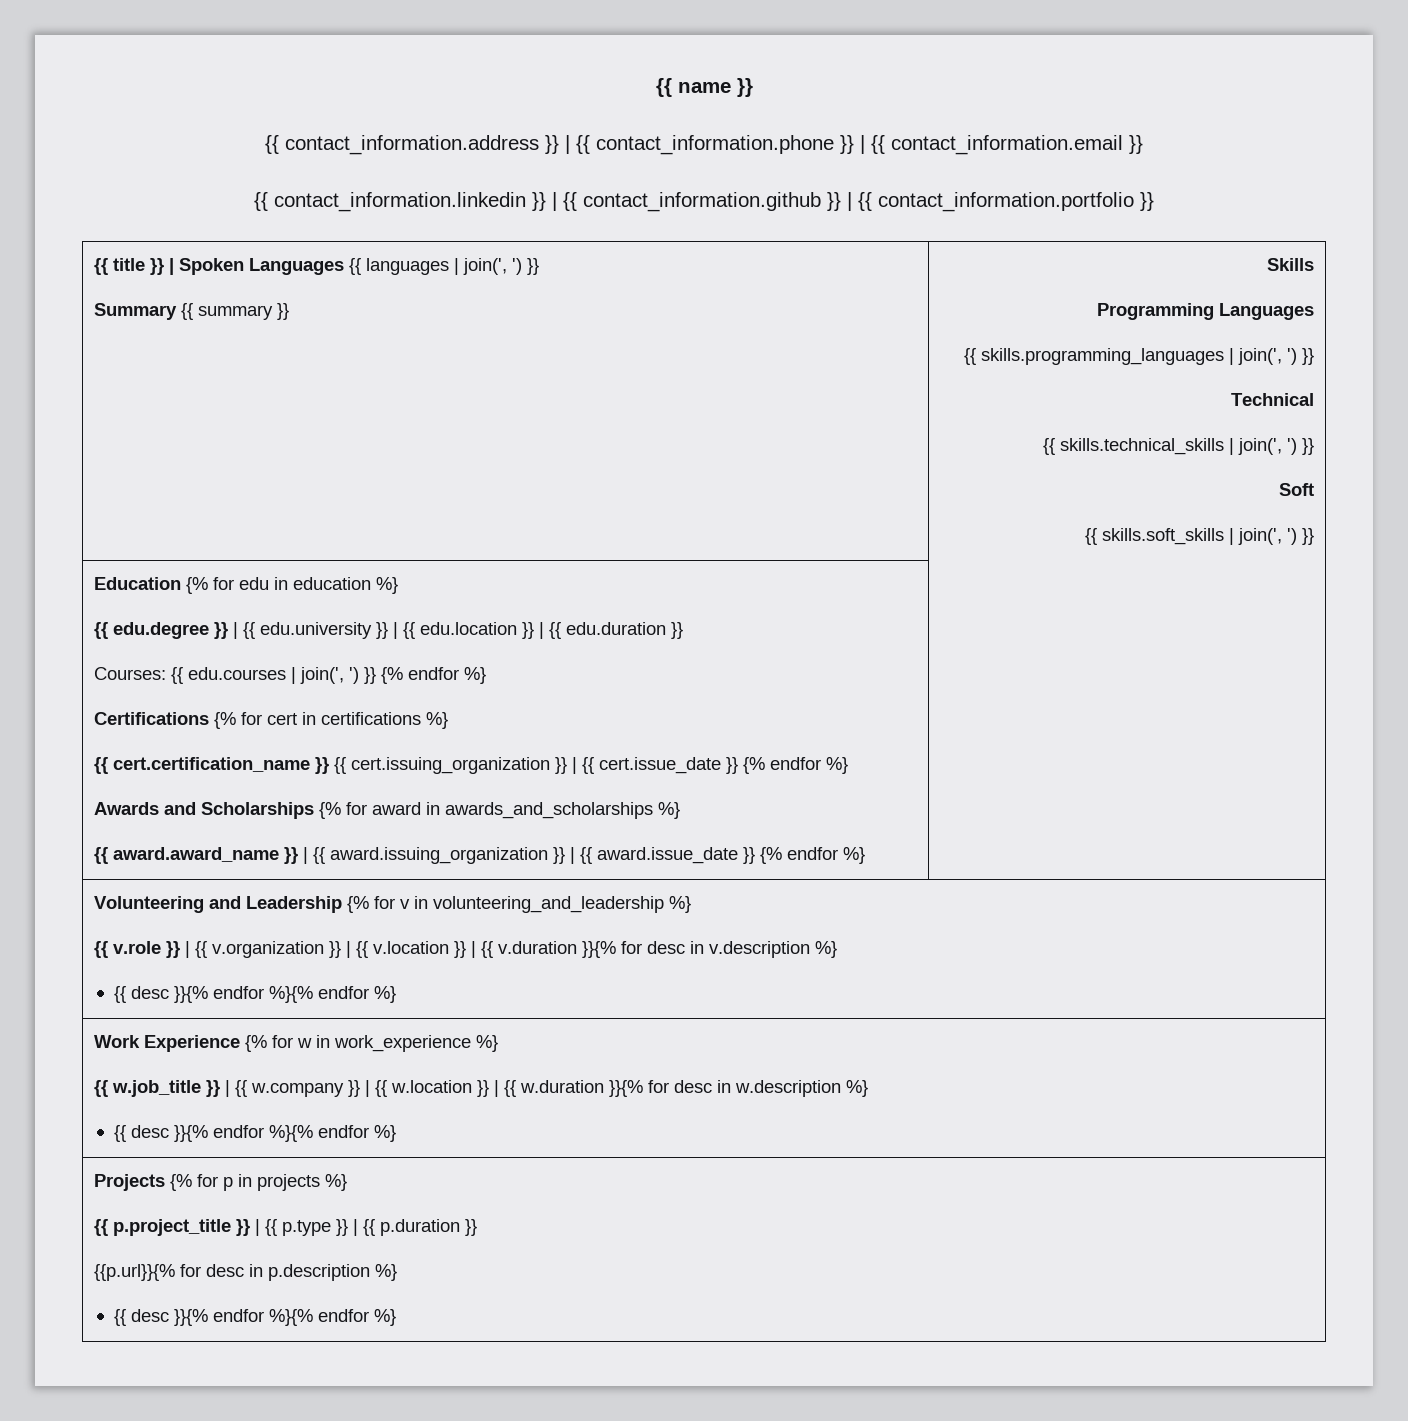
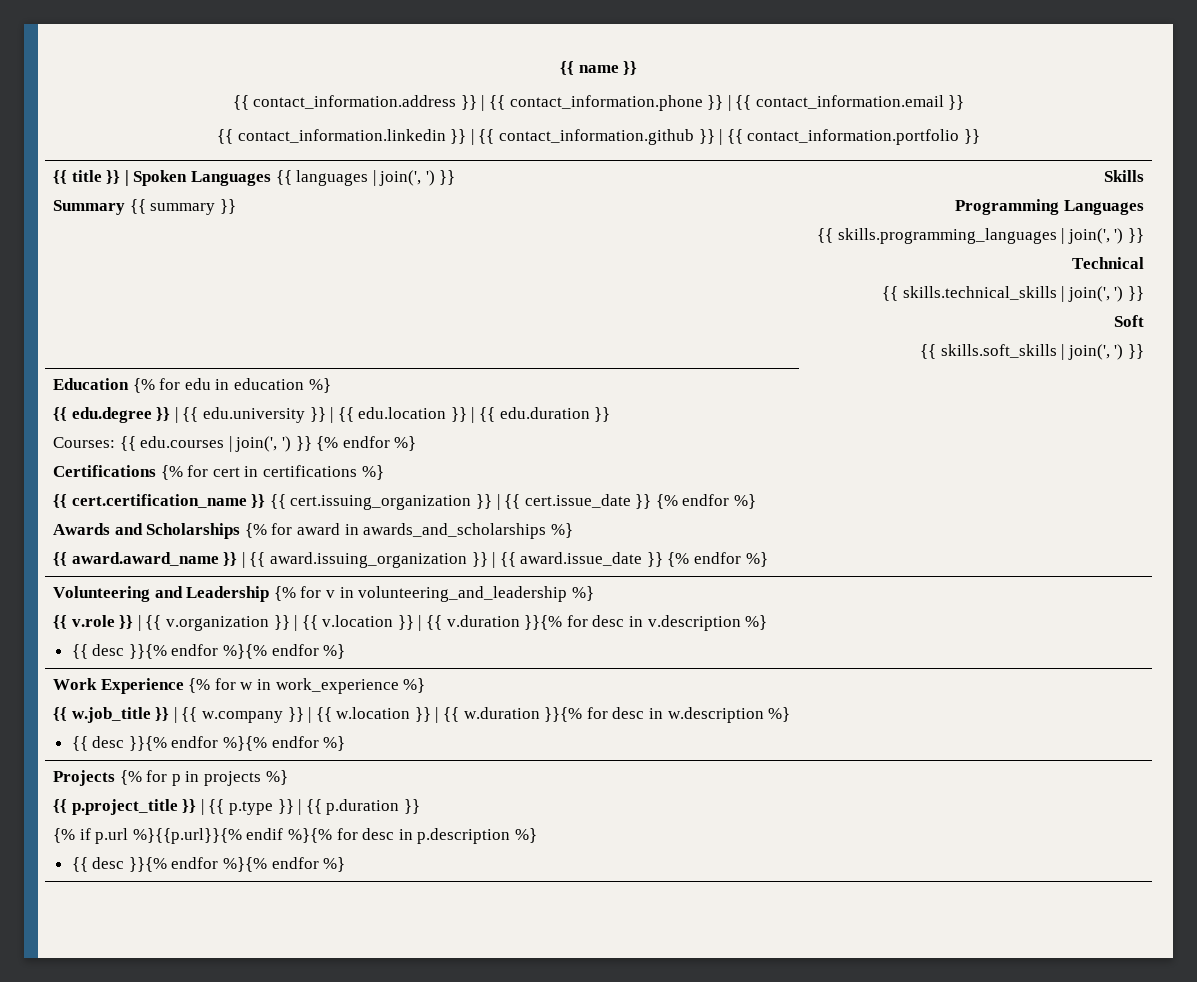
  Projects {% for p in projects %}
  {{ p.project_title }} | {{ p.type }} | {{ p.duration }}
- {{p.url}}{% for desc in p.description %}
+ {% if p.url %}{{p.url}}{% endif %}{% for desc in p.description %}

